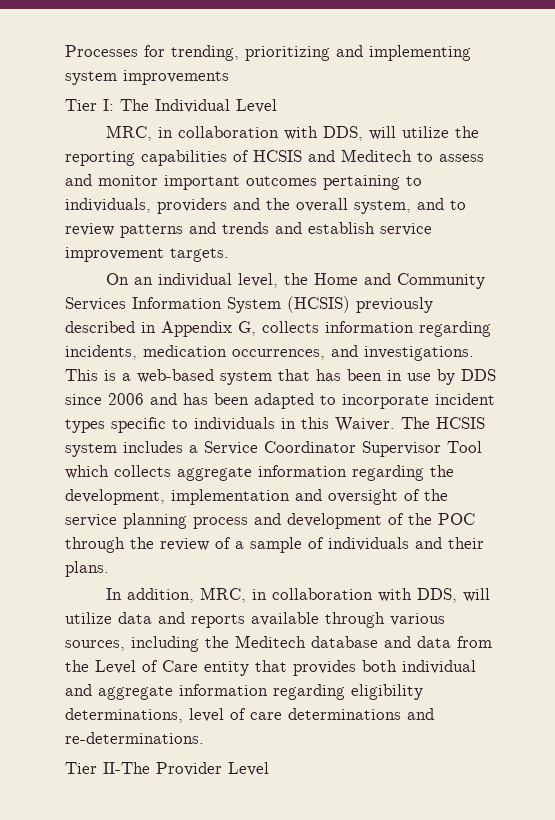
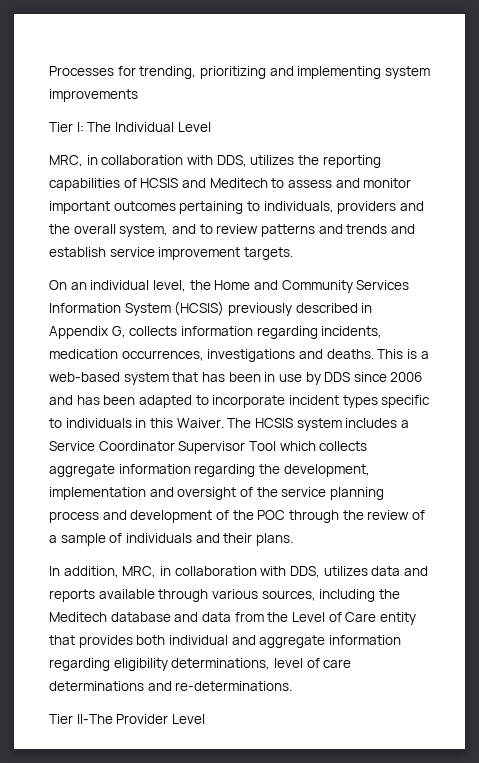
- MRC, in collaboration with DDS, will utilize the reporting capabilities of HCSIS and Meditech to assess and monitor important outcomes pertaining to individuals, providers and the overall system, and to review patterns and trends and establish service improvement targets.
+ MRC, in collaboration with DDS, utilizes the reporting capabilities of HCSIS and Meditech to assess and monitor important outcomes pertaining to individuals, providers and the overall system, and to review patterns and trends and establish service improvement targets.
- On an individual level, the Home and Community Services Information System (HCSIS) previously described in Appendix G, collects information regarding incidents, medication occurrences, and investigations.
+ On an individual level, the Home and Community Services Information System (HCSIS) previously described in Appendix G, collects information regarding incidents, medication occurrences, investigations and deaths.
- In addition, MRC, in collaboration with DDS, will utilize data and reports available through various sources, including the Meditech database and data from the Level of Care entity that provides both individual and aggregate information regarding eligibility determinations, level of care determinations and re-determinations.
+ In addition, MRC, in collaboration with DDS, utilizes data and reports available through various sources, including the Meditech database and data from the Level of Care entity that provides both individual and aggregate information regarding eligibility determinations, level of care determinations and re-determinations.

